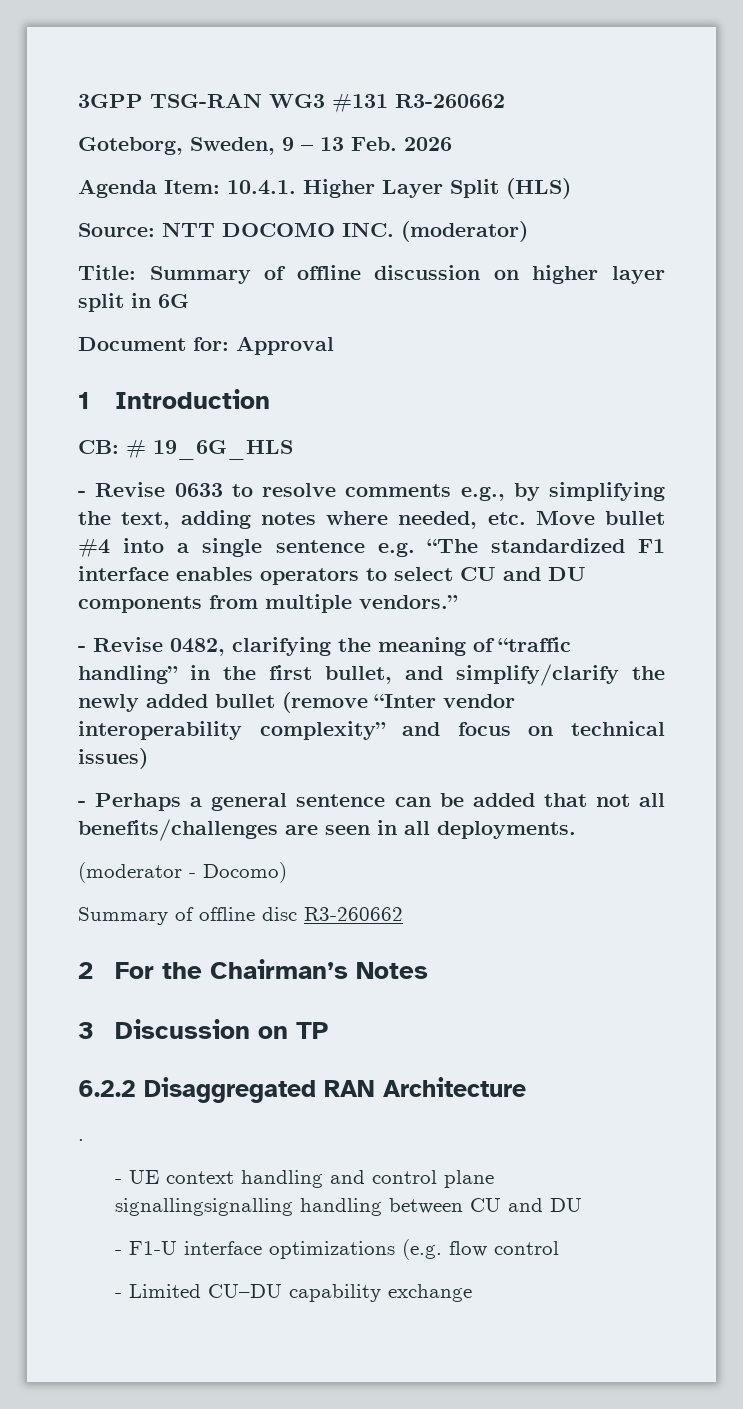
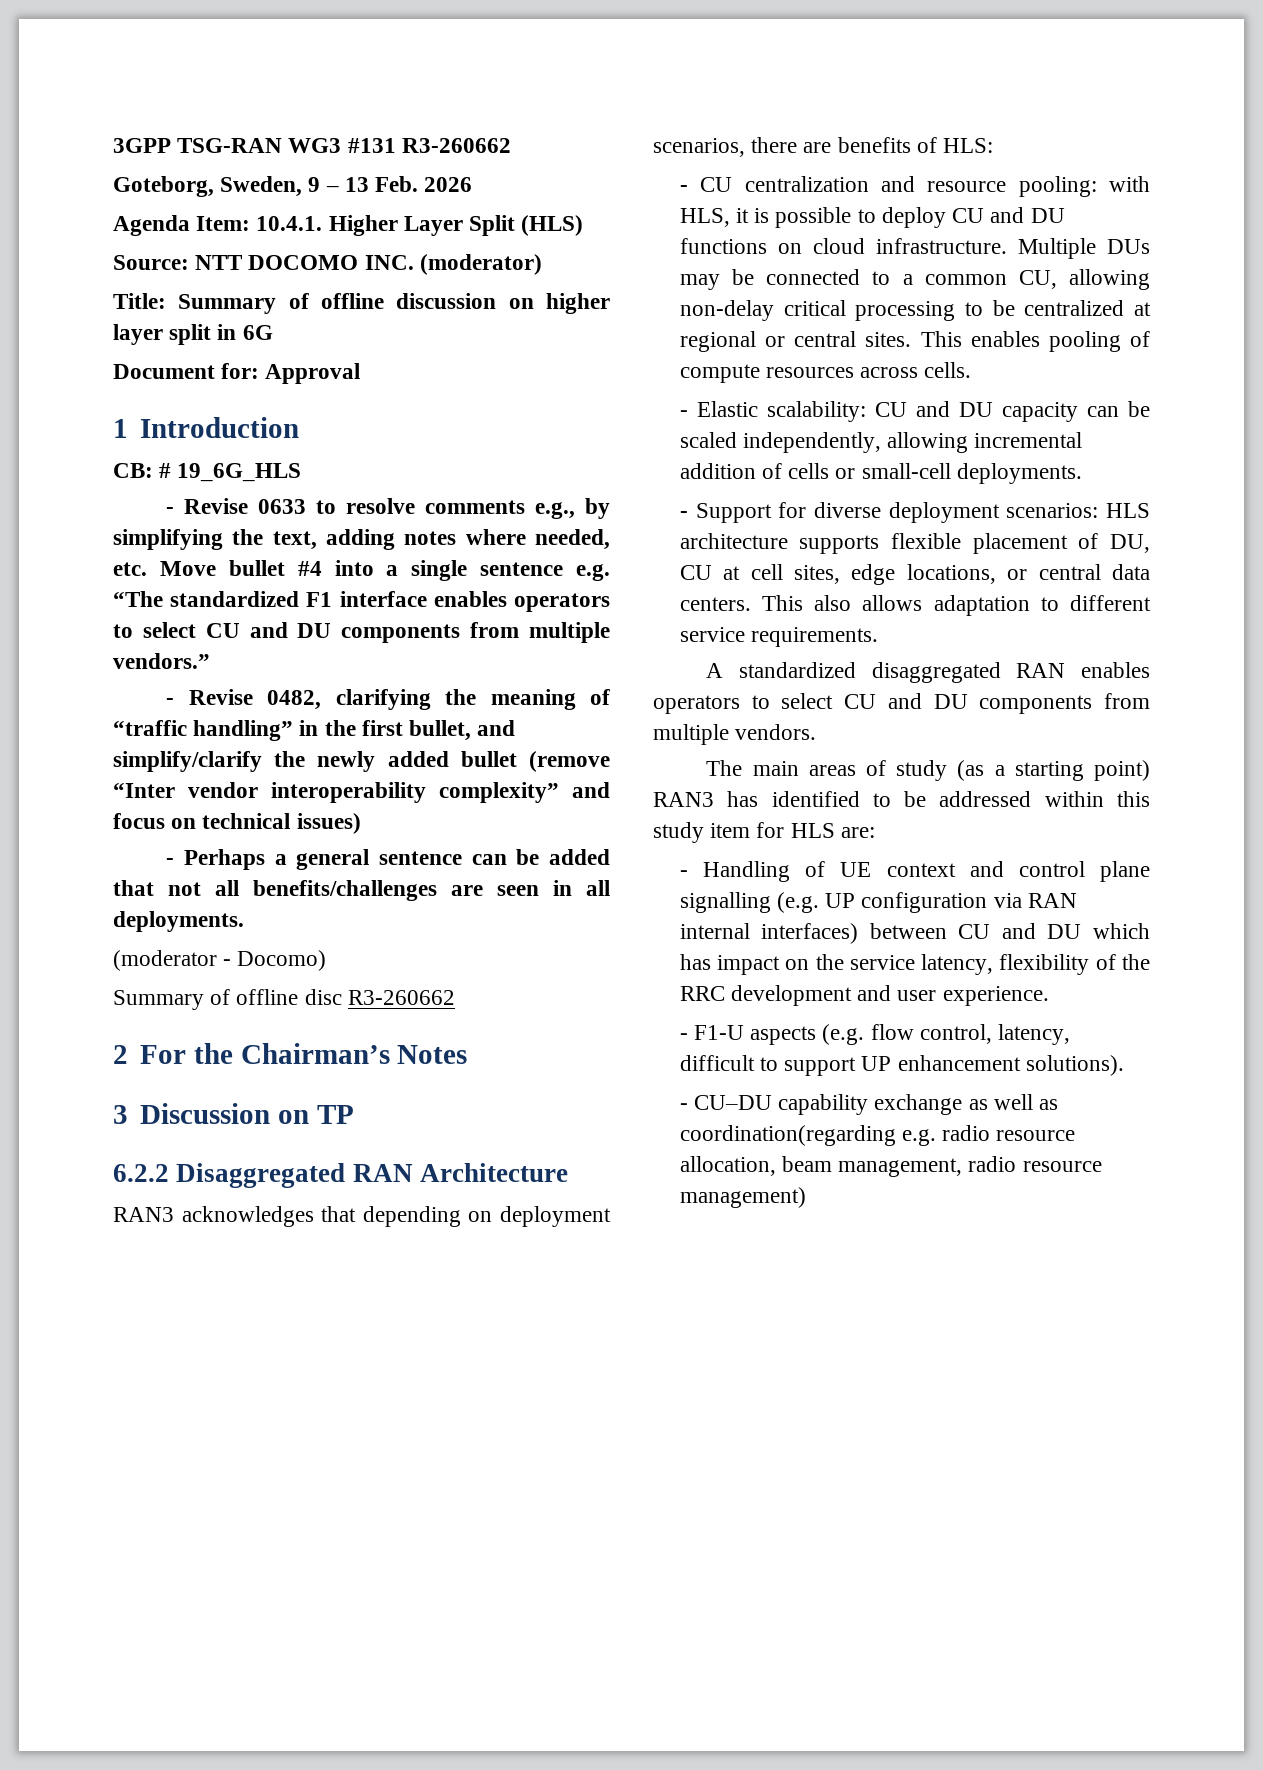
- .
- - UE context handling and control plane signallingsignalling handling between CU and DU
- - F1-U interface optimizations (e.g. flow control
- - Limited CU–DU capability exchange
+ RAN3 acknowledges that depending on deployment scenarios, there are benefits of HLS:
+ - CU centralization and resource pooling: with HLS, it is possible to deploy CU and DU functions on cloud infrastructure. Multiple DUs may be connected to a common CU, allowing non-delay critical processing to be centralized at regional or central sites. This enables pooling of compute resources across cells.
+ - Elastic scalability: CU and DU capacity can be scaled independently, allowing incremental addition of cells or small‑cell deployments.
+ - Support for diverse deployment scenarios: HLS architecture supports flexible placement of DU, CU at cell sites, edge locations, or central data centers. This also allows adaptation to different service requirements.
+ A standardized disaggregated RAN enables operators to select CU and DU components from multiple vendors.
+ The main areas of study (as a starting point) RAN3 has identified to be addressed within this study item for HLS are:
+ - Handling of UE context and control plane signalling (e.g. UP configuration via RAN internal interfaces) between CU and DU which has impact on the service latency, flexibility of the RRC development and user experience.
+ - F1-U aspects (e.g. flow control, latency, difficult to support UP enhancement solutions).
+ - CU–DU capability exchange as well as coordination(regarding e.g. radio resource allocation, beam management, radio resource management)

